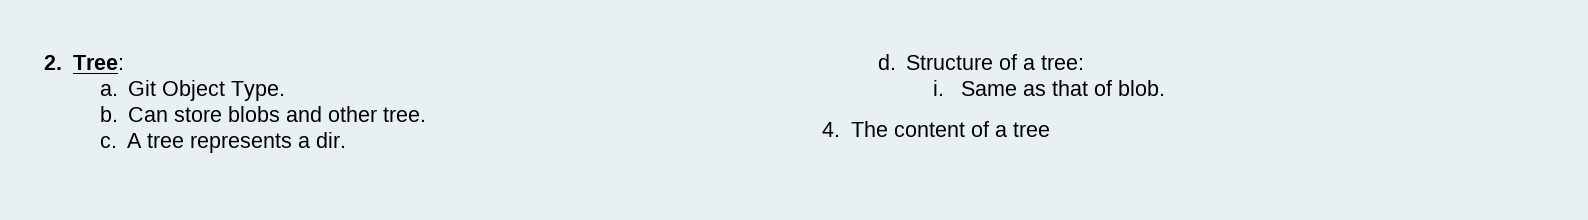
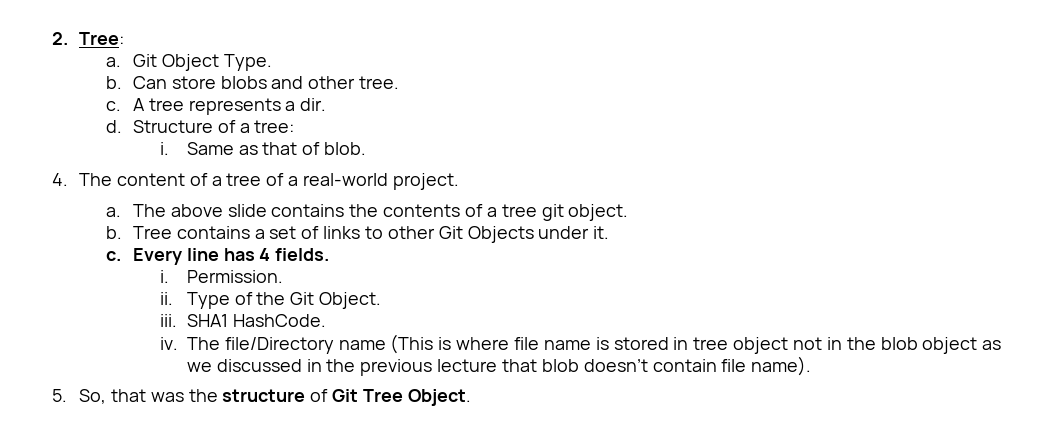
- 4. The content of a tree
+ 4. The content of a tree of a real-world project.
+ a. The above slide contains the contents of a tree git object.
+ b. Tree contains a set of links to other Git Objects under it.
+ c. Every line has 4 fields.
+ i. Permission.
+ ii. Type of the Git Object.
+ iii. SHA1 HashCode.
+ iv. The file/Directory name (This is where file name is stored in tree object not in the blob object as we discussed in the previous lecture that blob doesn’t contain file name).
+ 5. So, that was the structure of Git Tree Object.

